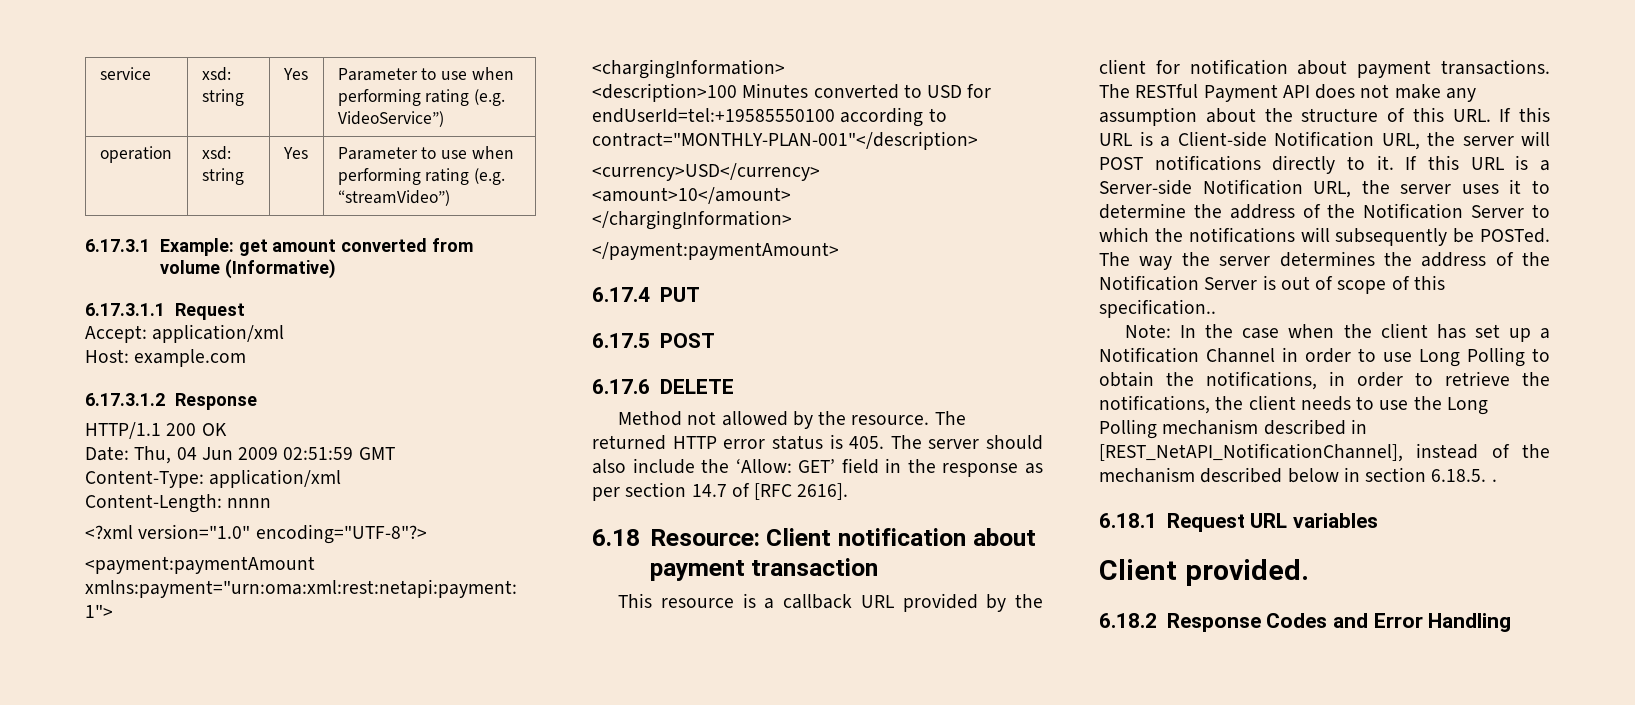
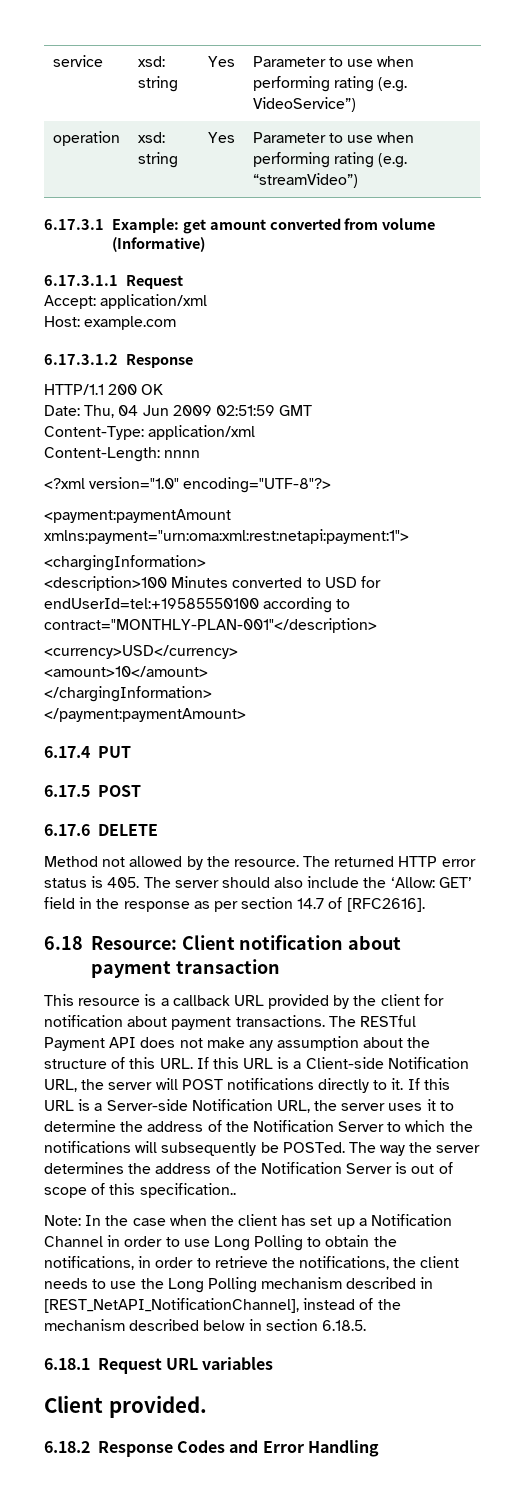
- The returned HTTP error status is 405. The server should also include the ‘Allow: GET’ field in the response as per section 14.7 of [RFC 2616].
+ The returned HTTP error status is 405. The server should also include the ‘Allow: GET’ field in the response as per section 14.7 of [RFC2616].
- Note: In the case when the client has set up a Notification Channel in order to use Long Polling to obtain the notifications, in order to retrieve the notifications, the client needs to use the Long Polling mechanism described in [REST_NetAPI_NotificationChannel], instead of the mechanism described below in section 6.18.5. .
+ Note: In the case when the client has set up a Notification Channel in order to use Long Polling to obtain the notifications, in order to retrieve the notifications, the client needs to use the Long Polling mechanism described in [REST_NetAPI_NotificationChannel], instead of the mechanism described below in section 6.18.5.

